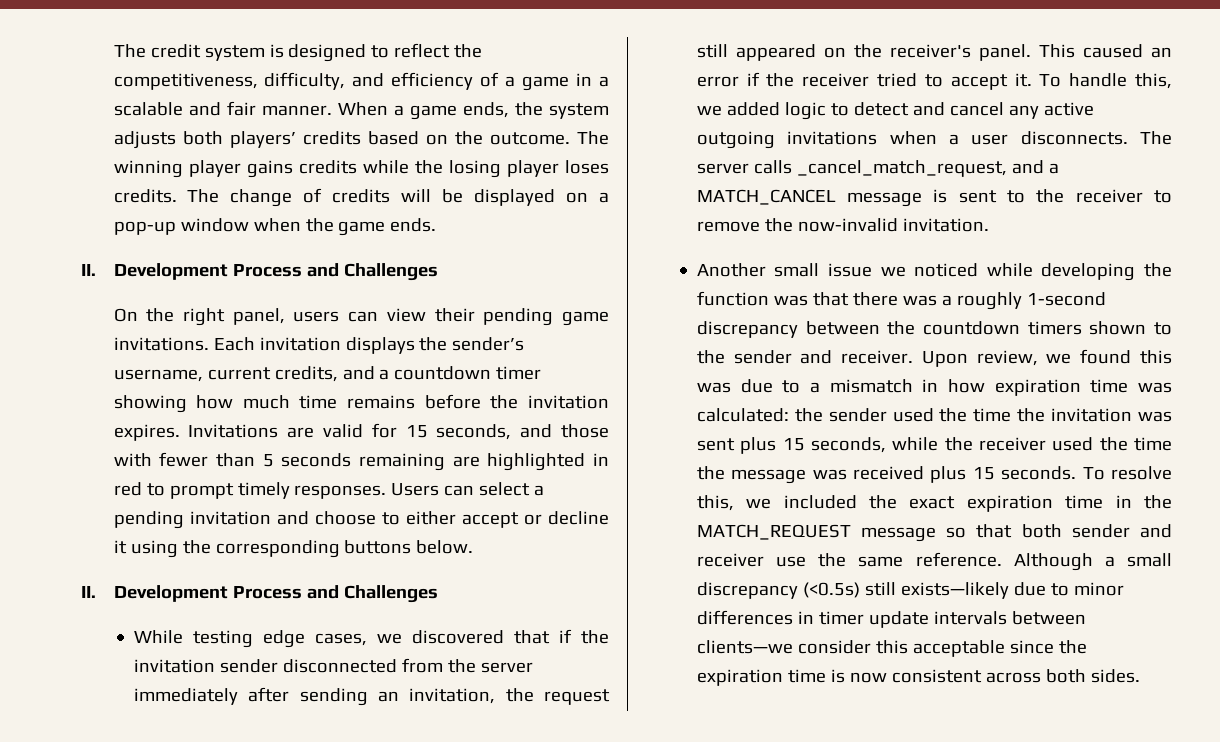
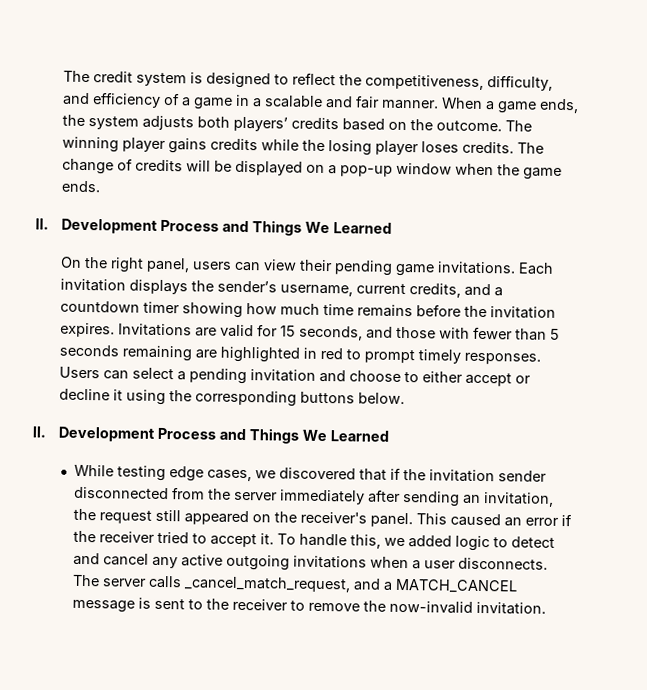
  The change of credits will be displayed on a pop-up window when the game ends.
- II. Development Process and Challenges
+ II. Development Process and Things We Learned
  Users can select a pending invitation and choose to either accept or decline it using the corresponding buttons below.
- II. Development Process and Challenges
+ II. Development Process and Things We Learned
- Another small issue we noticed while developing the function was that there was a roughly 1-second discrepancy between the countdown timers shown to the sender and receiver. Upon review, we found this was due to a mismatch in how expiration time was calculated: the sender used the time the invitation was sent plus 15 seconds, while the receiver used the time the message was received plus 15 seconds. To resolve this, we included the exact expiration time in the MATCH_REQUEST message so that both sender and receiver use the same reference. Although a small discrepancy (<0.5s) still exists—likely due to minor differences in timer update intervals between clients—we consider this acceptable since the expiration time is now consistent across both sides.

